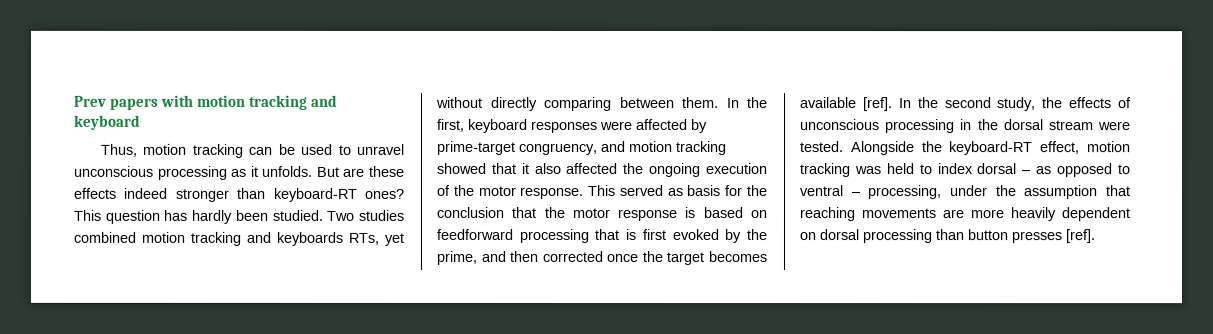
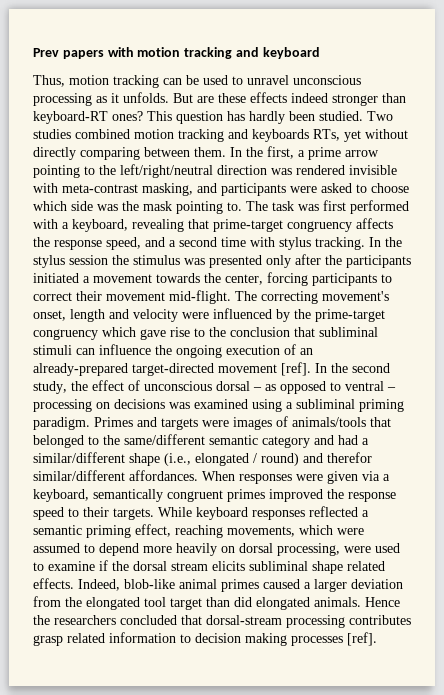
- In the first, keyboard responses were affected by prime-target congruency, and motion tracking showed that it also affected the ongoing execution of the motor response. This served as basis for the conclusion that the motor response is based on feedforward processing that is first evoked by the prime, and then corrected once the target becomes available [ref].
+ In the first, a prime arrow pointing to the left/right/neutral direction was rendered invisible with meta-contrast masking, and participants were asked to choose which side was the mask pointing to. The task was first performed with a keyboard, revealing that prime-target congruency affects the response speed, and a second time with stylus tracking. In the stylus session the stimulus was presented only after the participants initiated a movement towards the center, forcing participants to correct their movement mid-flight. The correcting movement's onset, length and velocity were influenced by the prime-target congruency which gave rise to the conclusion that subliminal stimuli can influence the ongoing execution of an already-prepared target-directed movement [ref].
- In the second study, the effects of unconscious processing in the dorsal stream were tested. Alongside the keyboard-RT effect, motion tracking was held to index dorsal – as opposed to ventral – processing, under the assumption that reaching movements are more heavily dependent on dorsal processing than button presses [ref].
+ In the second study, the effect of unconscious dorsal – as opposed to ventral – processing on decisions was examined using a subliminal priming paradigm. Primes and targets were images of animals/tools that belonged to the same/different semantic category and had a similar/different shape (i.e., elongated / round) and therefor similar/different affordances. When responses were given via a keyboard, semantically congruent primes improved the response speed to their targets. While keyboard responses reflected a semantic priming effect, reaching movements, which were assumed to depend more heavily on dorsal processing, were used to examine if the dorsal stream elicits subliminal shape related effects. Indeed, blob-like animal primes caused a larger deviation from the elongated tool target than did elongated animals. Hence the researchers concluded that dorsal-stream processing contributes grasp related information to decision making processes [ref].

